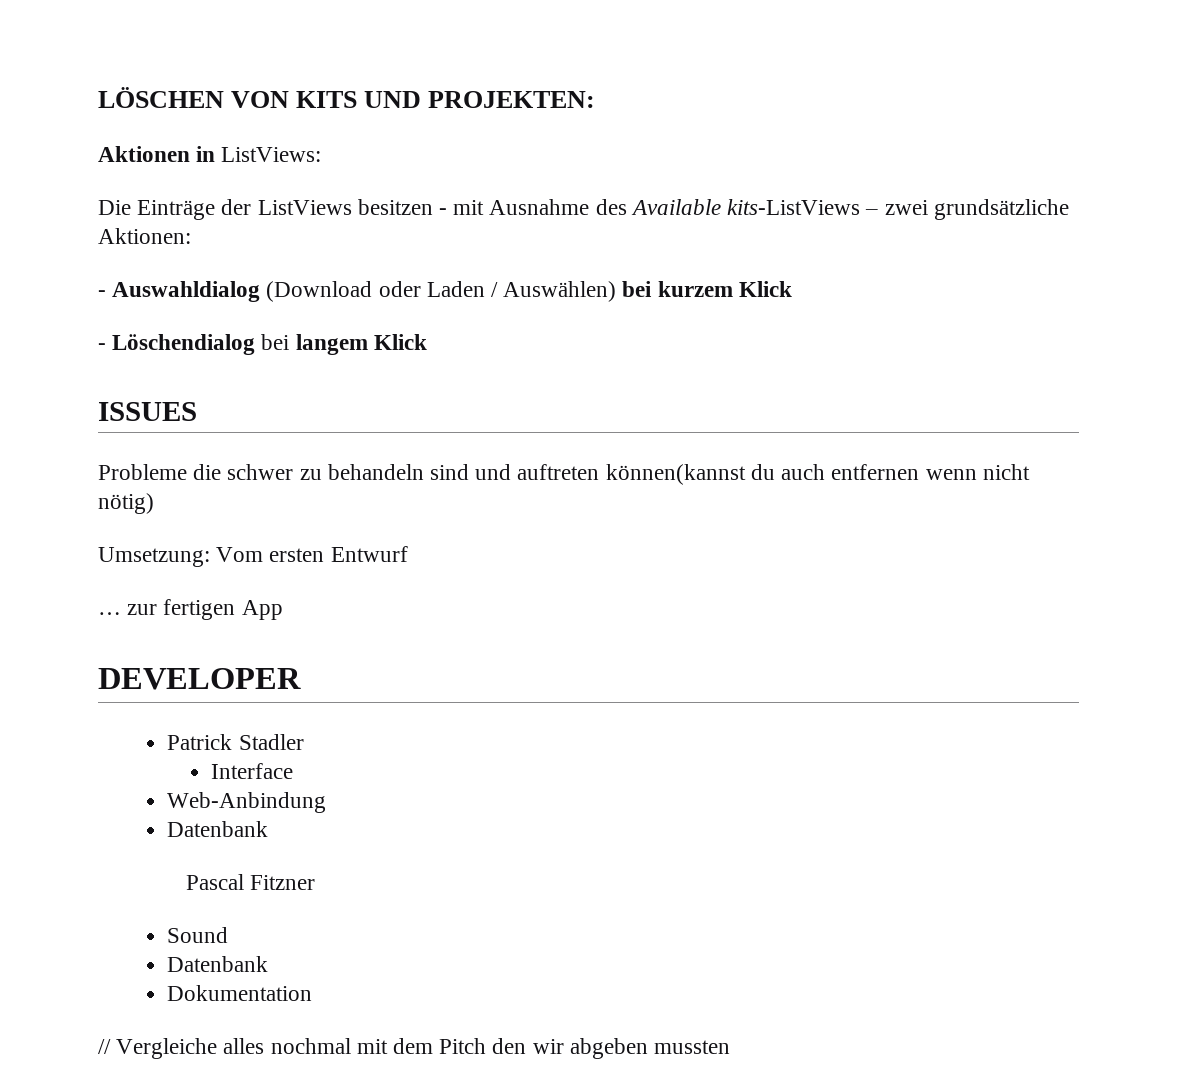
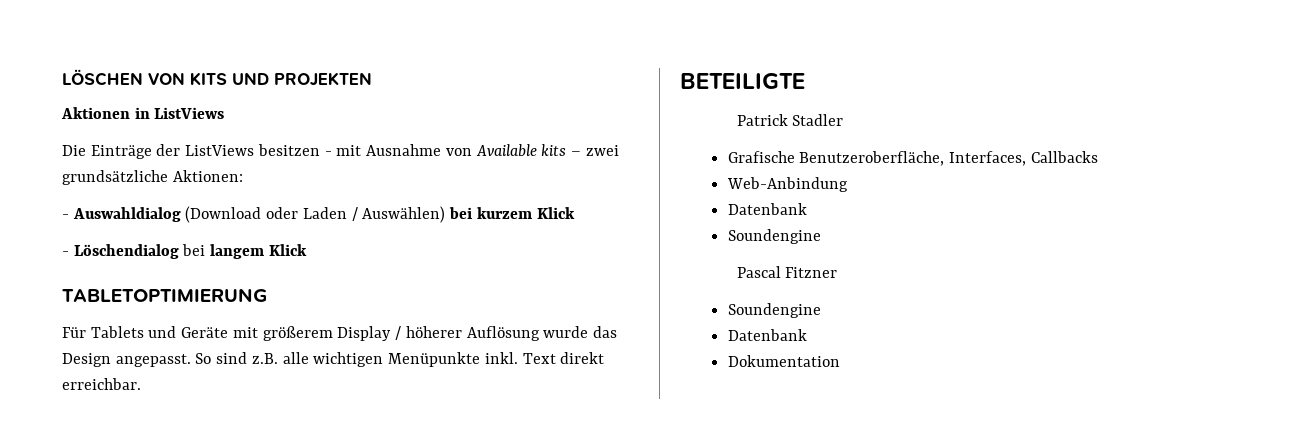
- LÖSCHEN VON KITS UND PROJEKTEN:
+ LÖSCHEN VON KITS UND PROJEKTEN
- Aktionen in ListViews:
+ Aktionen in ListViews
- Die Einträge der ListViews besitzen - mit Ausnahme des Available kits-ListViews – zwei grundsätzliche Aktionen:
+ Die Einträge der ListViews besitzen - mit Ausnahme von Available kits – zwei grundsätzliche Aktionen:
- ISSUES
- Probleme die schwer zu behandeln sind und auftreten können(kannst du auch entfernen wenn nicht nötig)
- Umsetzung: Vom ersten Entwurf
- … zur fertigen App
- DEVELOPER
+ TABLETOPTIMIERUNG
+ Für Tablets und Geräte mit größerem Display / höherer Auflösung wurde das Design angepasst. So sind z.B. alle wichtigen Menüpunkte inkl. Text direkt erreichbar.
+ BETEILIGTE
  Patrick Stadler
- Interface
+ Grafische Benutzeroberfläche, Interfaces, Callbacks
  Web-Anbindung
  Datenbank
+ Soundengine
  Pascal Fitzner
- Sound
+ Soundengine
- // Vergleiche alles nochmal mit dem Pitch den wir abgeben mussten

